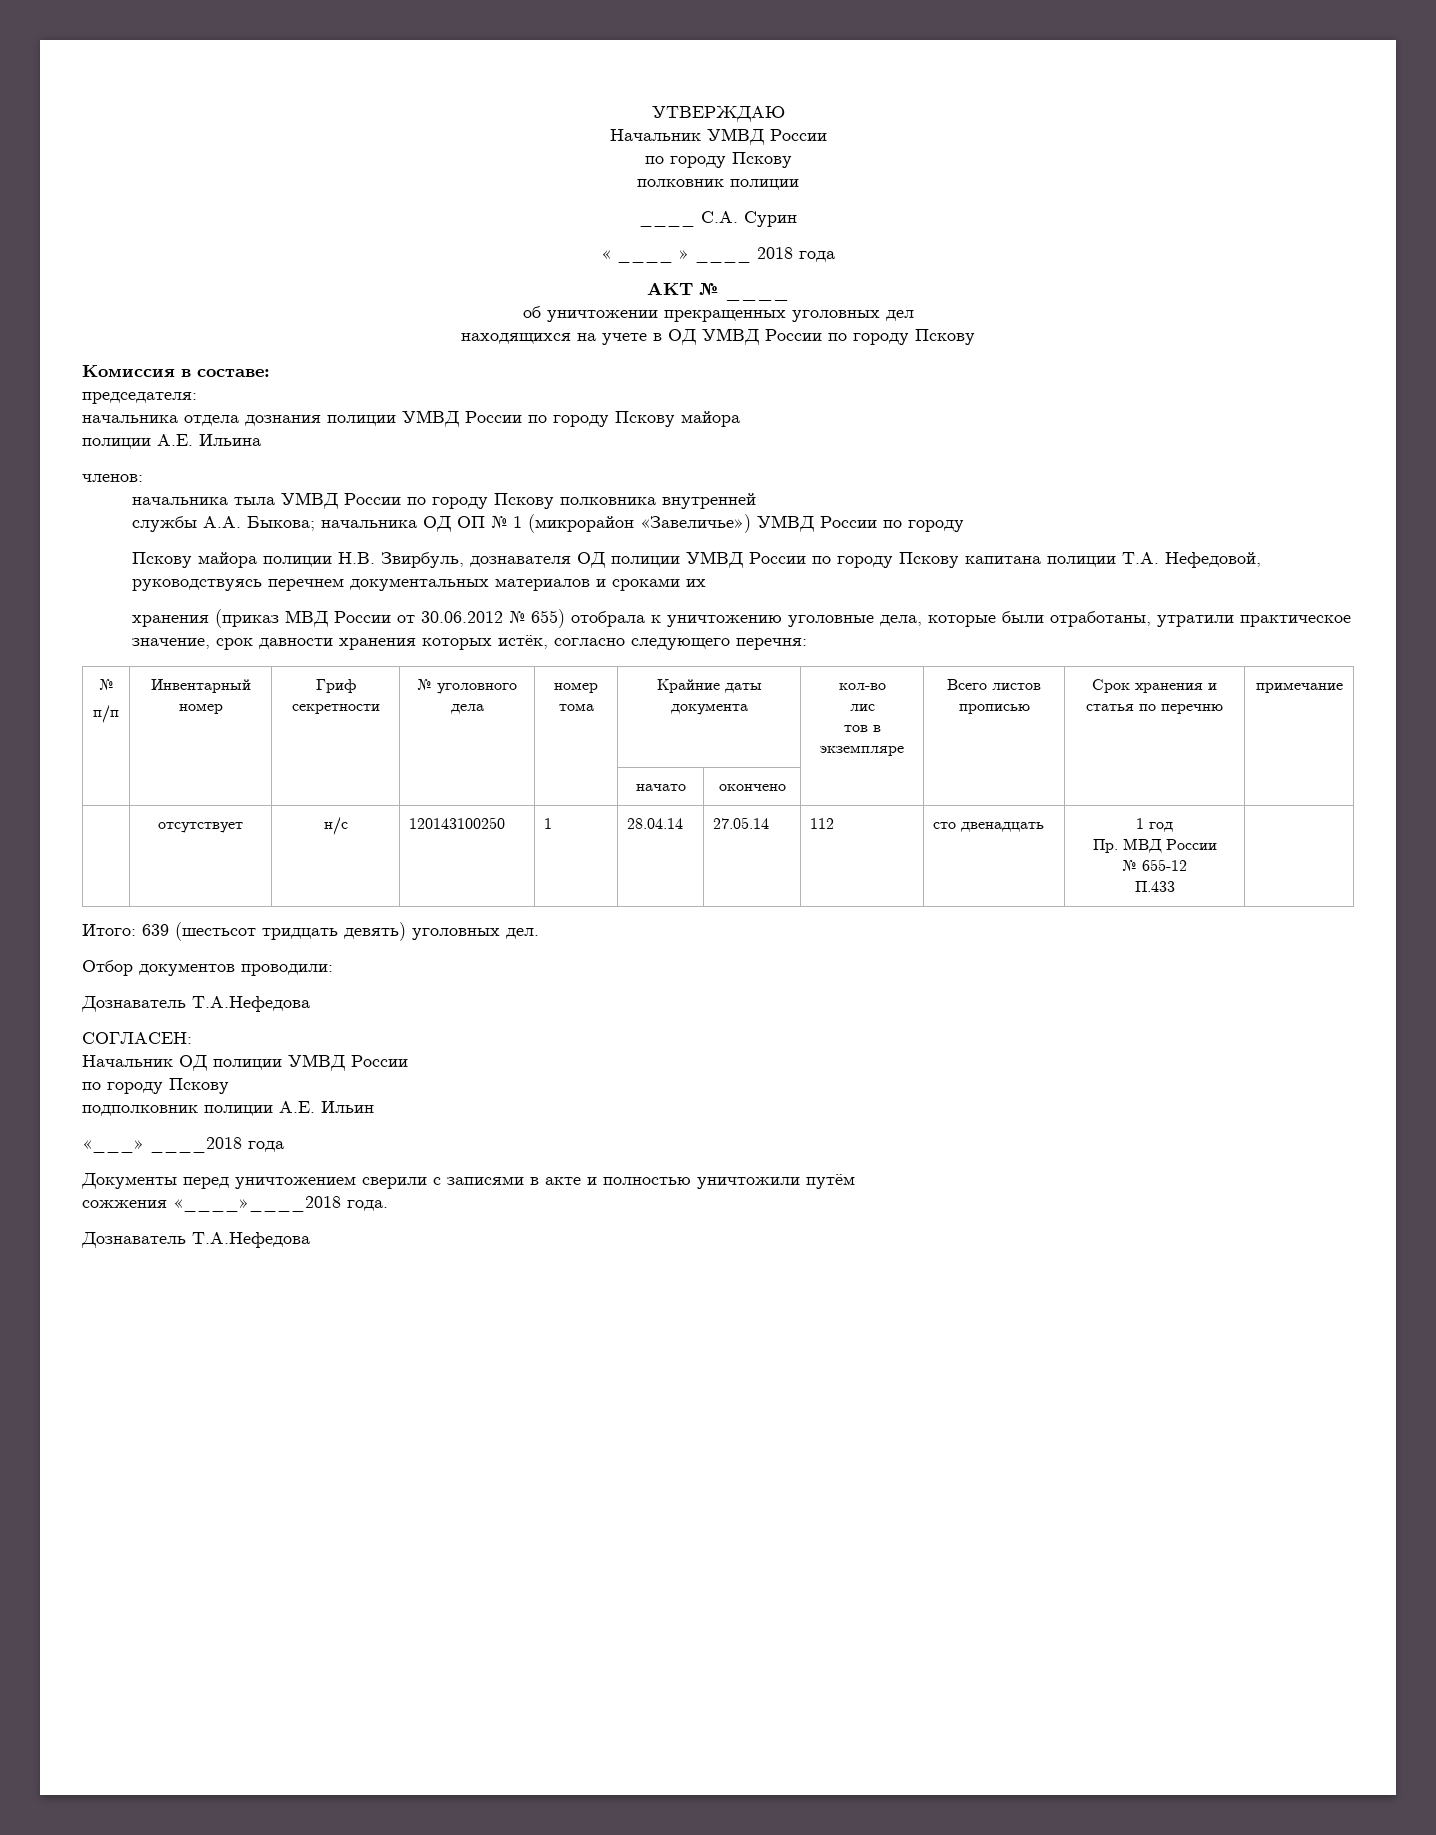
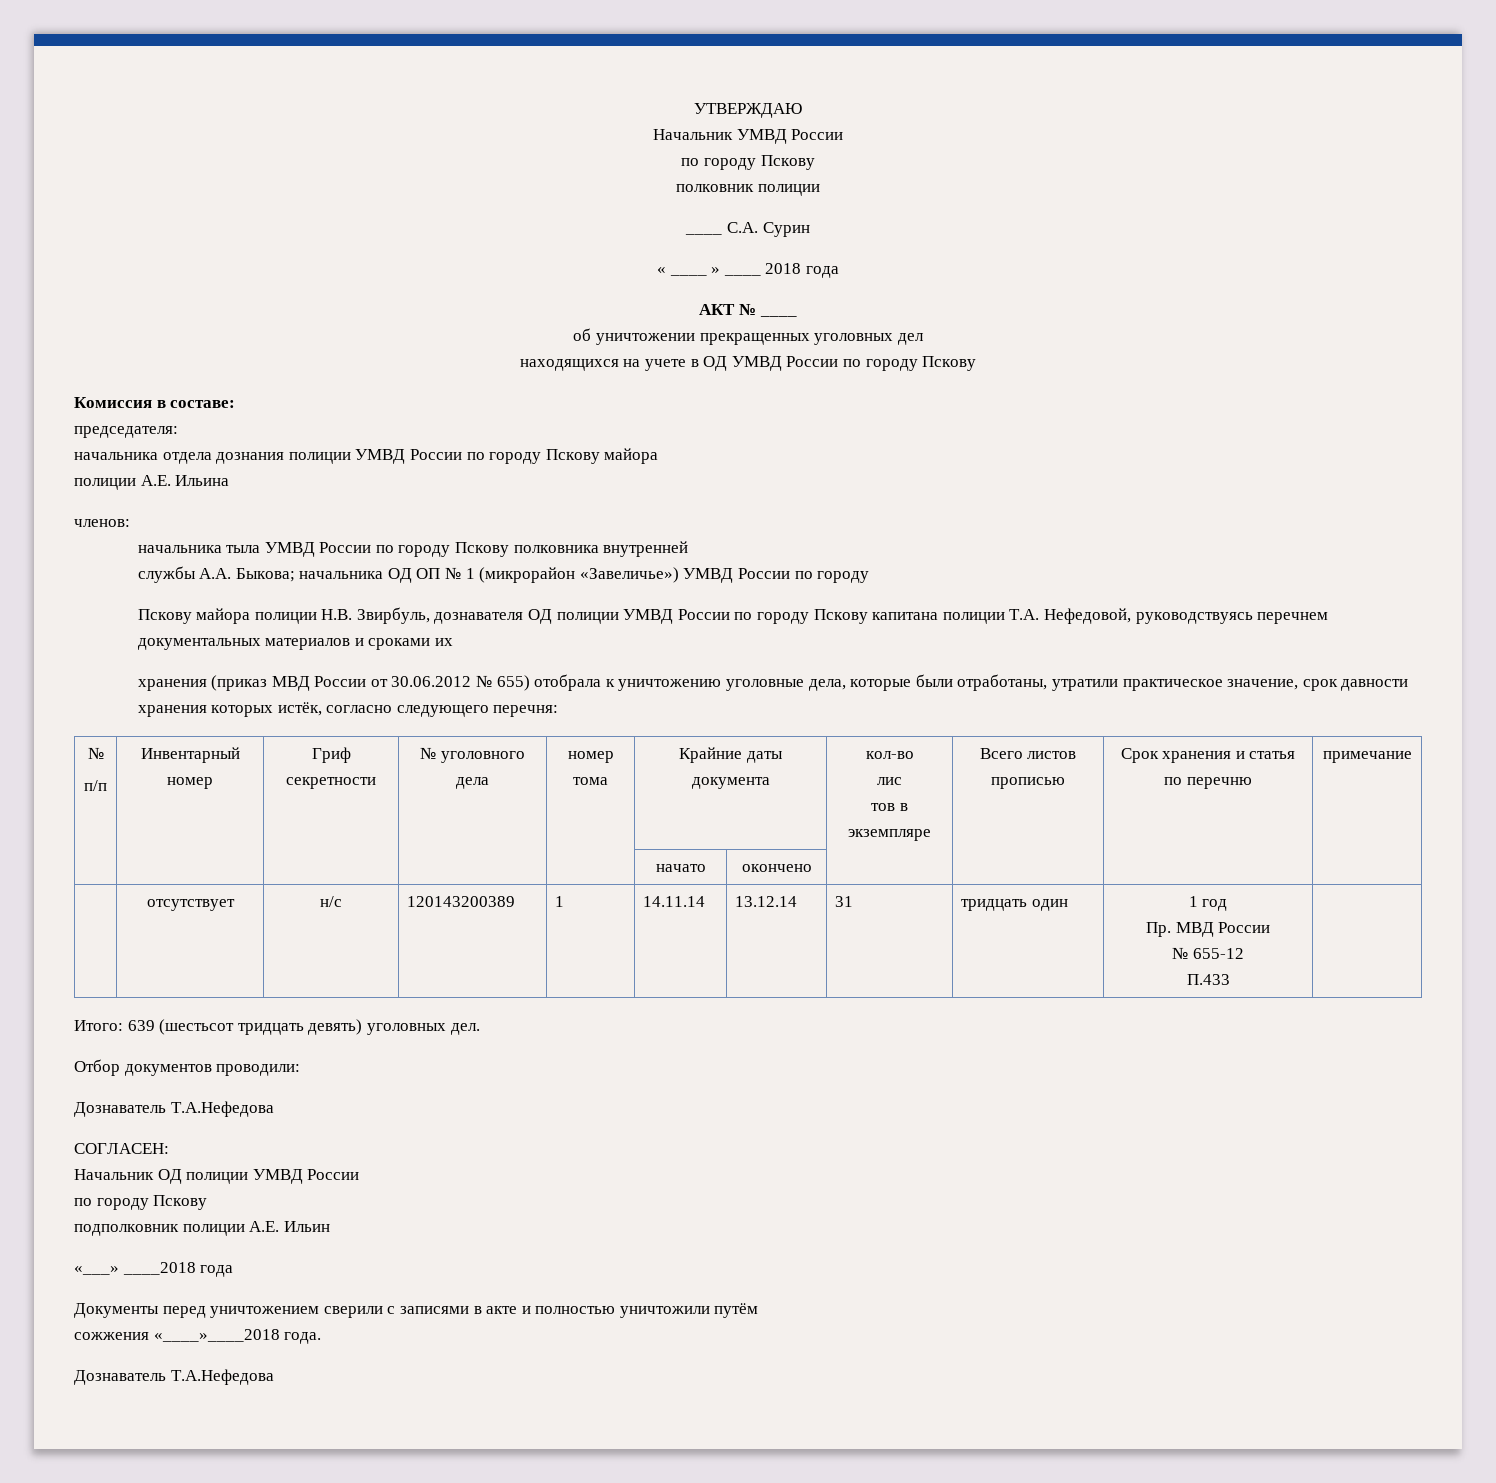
- | отсутствует | н/с | 120143100250 | 1 | 28.04.14 | 27.05.14 | 112 | сто двенадцать | 1 год
+ | отсутствует | н/с | 120143200389 | 1 | 14.11.14 | 13.12.14 | 31 | тридцать один | 1 год

